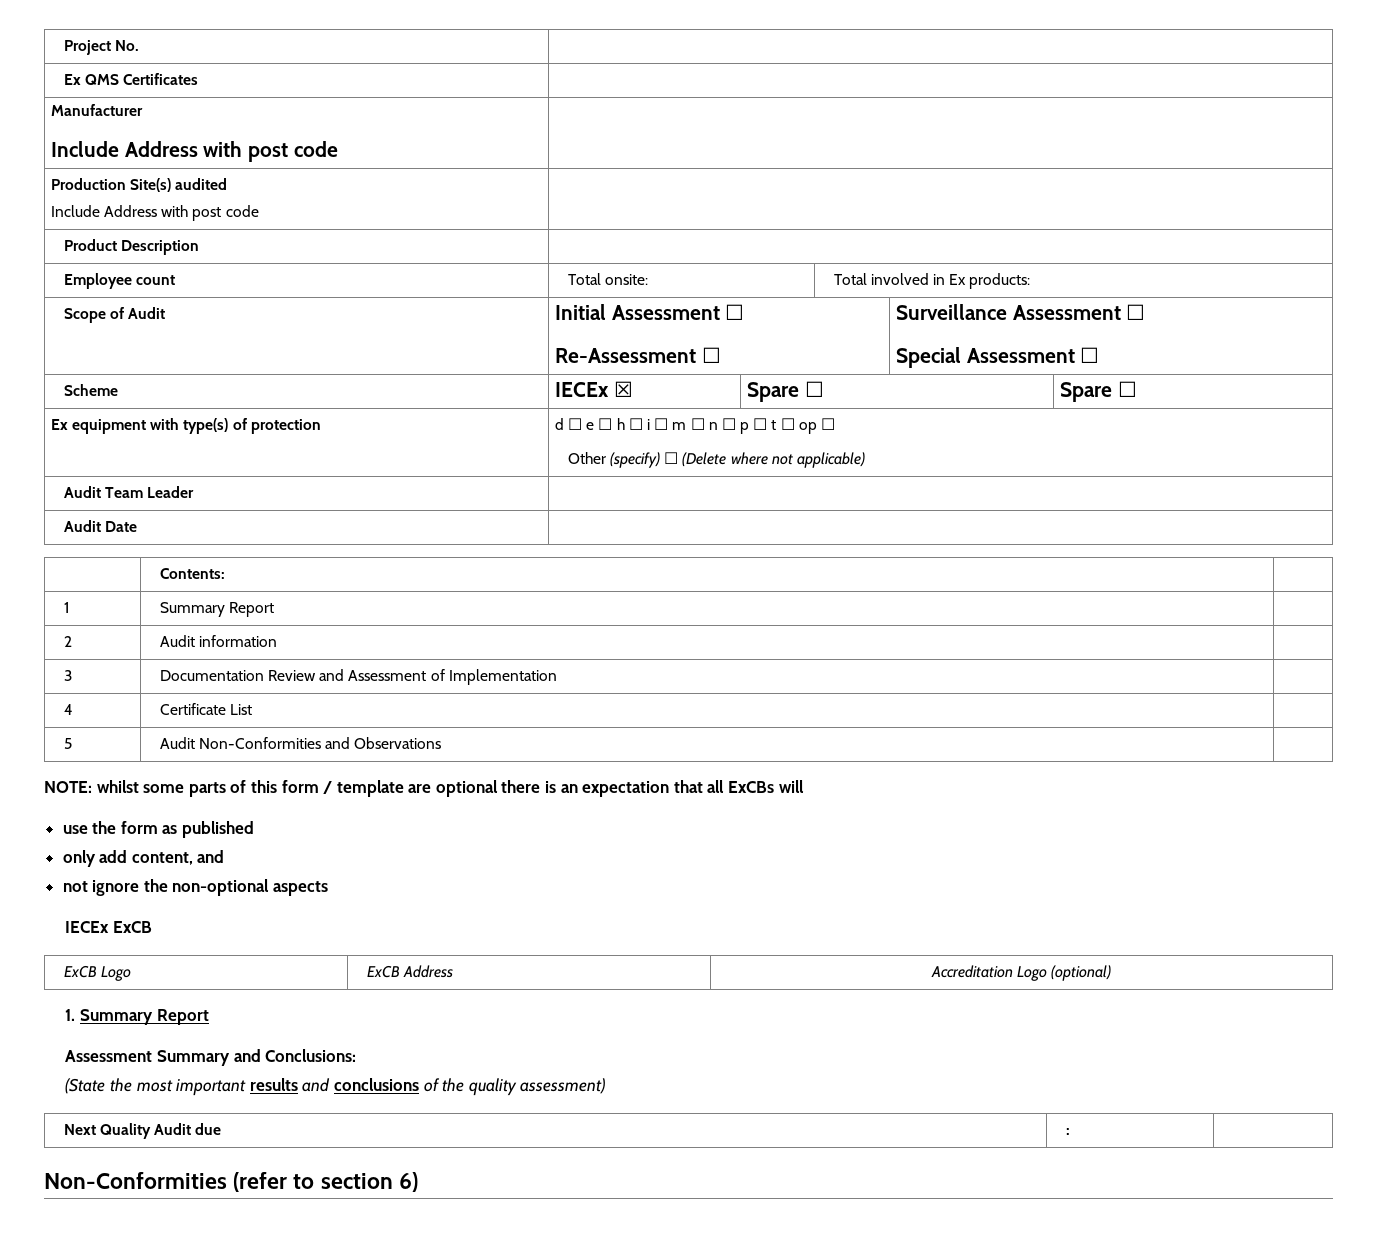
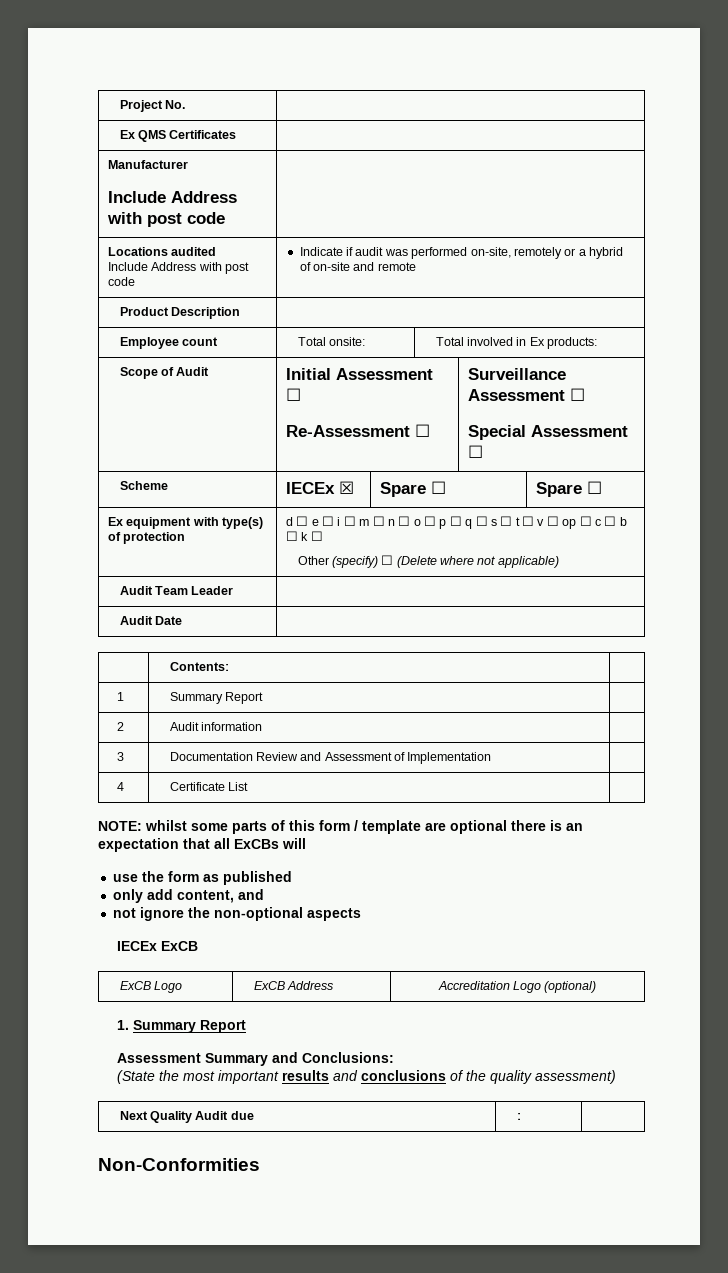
- Production Site(s) audited
- Include Address with post code |
+ Locations audited
+ Include Address with post code | Indicate if audit was performed on-site, remotely or a hybrid of on-site and remote
- d ☐ e ☐ h ☐ i ☐ m ☐ n ☐ p ☐ t ☐ op ☐
+ d ☐ e ☐ i ☐ m ☐ n ☐ o ☐ p ☐ q ☐ s ☐ t ☐ v ☐ op ☐ c ☐ b ☐ k ☐
- 5 | Audit Non-Conformities and Observations |
- Non-Conformities (refer to section 6)
+ Non-Conformities

